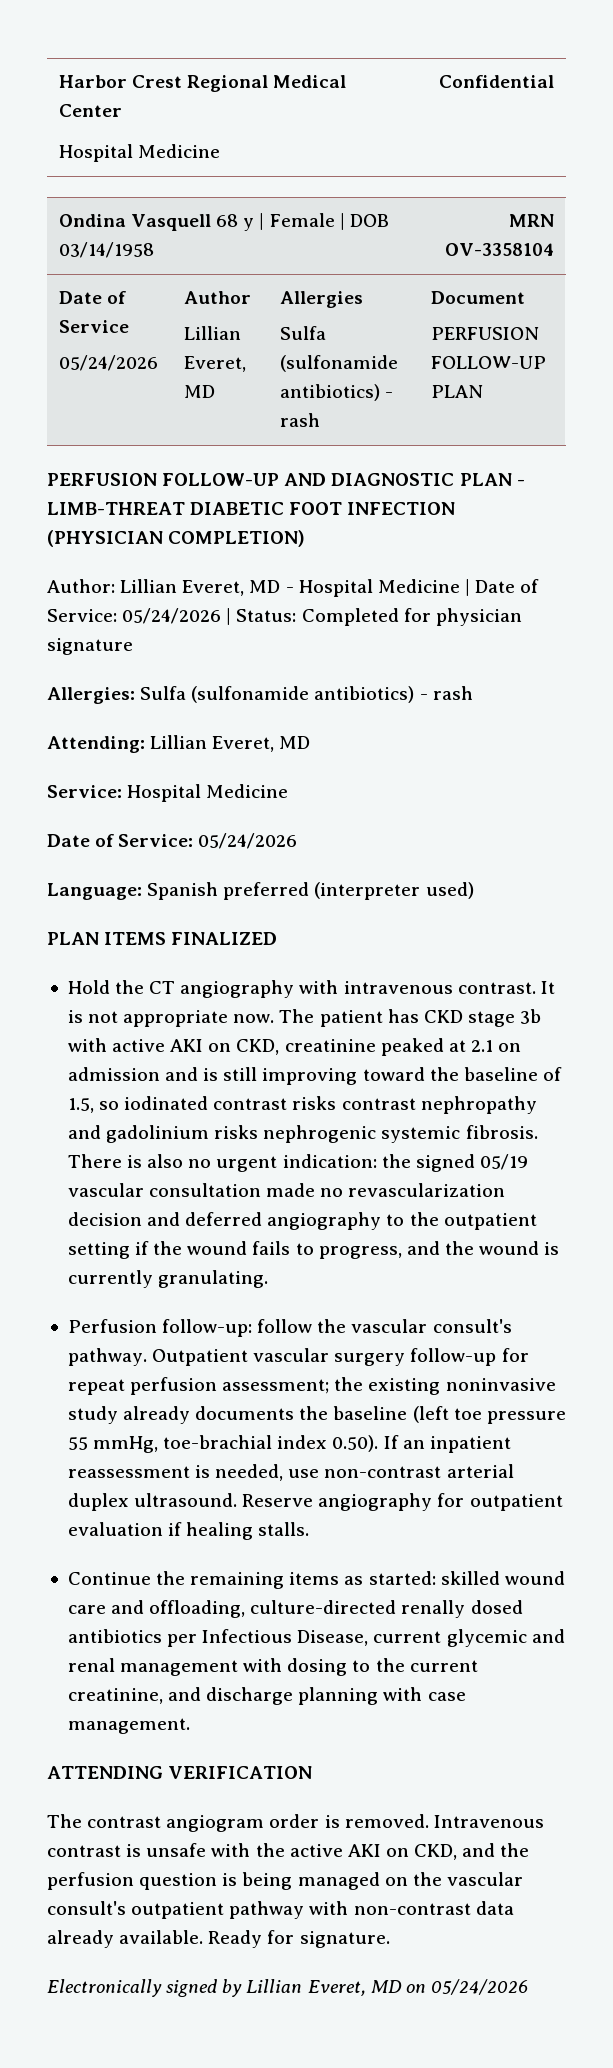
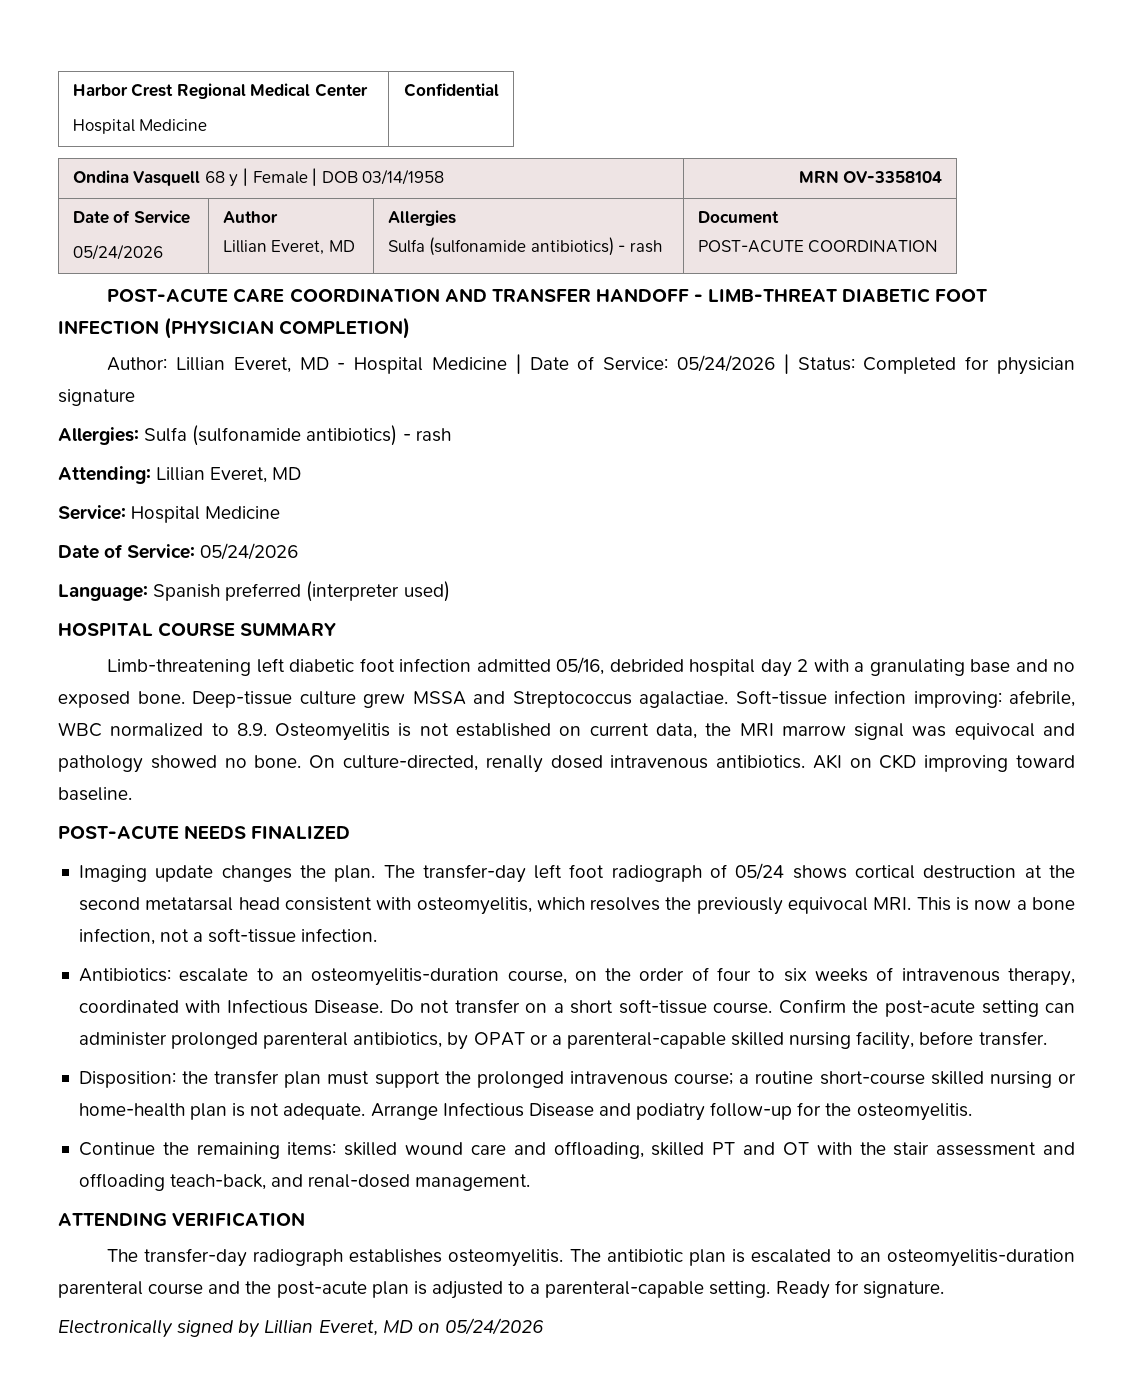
  Date of Service
  05/24/2026 | Author
  Lillian Everet, MD | Allergies
  Sulfa (sulfonamide antibiotics) - rash | Document
- PERFUSION FOLLOW-UP PLAN
- PERFUSION FOLLOW-UP AND DIAGNOSTIC PLAN - LIMB-THREAT DIABETIC FOOT INFECTION (PHYSICIAN COMPLETION)
+ POST-ACUTE COORDINATION
+ POST-ACUTE CARE COORDINATION AND TRANSFER HANDOFF - LIMB-THREAT DIABETIC FOOT INFECTION (PHYSICIAN COMPLETION)
- PLAN ITEMS FINALIZED
- Hold the CT angiography with intravenous contrast. It is not appropriate now. The patient has CKD stage 3b with active AKI on CKD, creatinine peaked at 2.1 on admission and is still improving toward the baseline of 1.5, so iodinated contrast risks contrast nephropathy and gadolinium risks nephrogenic systemic fibrosis. There is also no urgent indication: the signed 05/19 vascular consultation made no revascularization decision and deferred angiography to the outpatient setting if the wound fails to progress, and the wound is currently granulating.
- Perfusion follow-up: follow the vascular consult's pathway. Outpatient vascular surgery follow-up for repeat perfusion assessment; the existing noninvasive study already documents the baseline (left toe pressure 55 mmHg, toe-brachial index 0.50). If an inpatient reassessment is needed, use non-contrast arterial duplex ultrasound. Reserve angiography for outpatient evaluation if healing stalls.
+ HOSPITAL COURSE SUMMARY
+ Limb-threatening left diabetic foot infection admitted 05/16, debrided hospital day 2 with a granulating base and no exposed bone. Deep-tissue culture grew MSSA and Streptococcus agalactiae. Soft-tissue infection improving: afebrile, WBC normalized to 8.9. Osteomyelitis is not established on current data, the MRI marrow signal was equivocal and pathology showed no bone. On culture-directed, renally dosed intravenous antibiotics. AKI on CKD improving toward baseline.
+ POST-ACUTE NEEDS FINALIZED
+ Imaging update changes the plan. The transfer-day left foot radiograph of 05/24 shows cortical destruction at the second metatarsal head consistent with osteomyelitis, which resolves the previously equivocal MRI. This is now a bone infection, not a soft-tissue infection.
+ Antibiotics: escalate to an osteomyelitis-duration course, on the order of four to six weeks of intravenous therapy, coordinated with Infectious Disease. Do not transfer on a short soft-tissue course. Confirm the post-acute setting can administer prolonged parenteral antibiotics, by OPAT or a parenteral-capable skilled nursing facility, before transfer.
+ Disposition: the transfer plan must support the prolonged intravenous course; a routine short-course skilled nursing or home-health plan is not adequate. Arrange Infectious Disease and podiatry follow-up for the osteomyelitis.
- Continue the remaining items as started: skilled wound care and offloading, culture-directed renally dosed antibiotics per Infectious Disease, current glycemic and renal management with dosing to the current creatinine, and discharge planning with case management.
+ Continue the remaining items: skilled wound care and offloading, skilled PT and OT with the stair assessment and offloading teach-back, and renal-dosed management.
  ATTENDING VERIFICATION
- The contrast angiogram order is removed. Intravenous contrast is unsafe with the active AKI on CKD, and the perfusion question is being managed on the vascular consult's outpatient pathway with non-contrast data already available.
+ The transfer-day radiograph establishes osteomyelitis. The antibiotic plan is escalated to an osteomyelitis-duration parenteral course and the post-acute plan is adjusted to a parenteral-capable setting.

